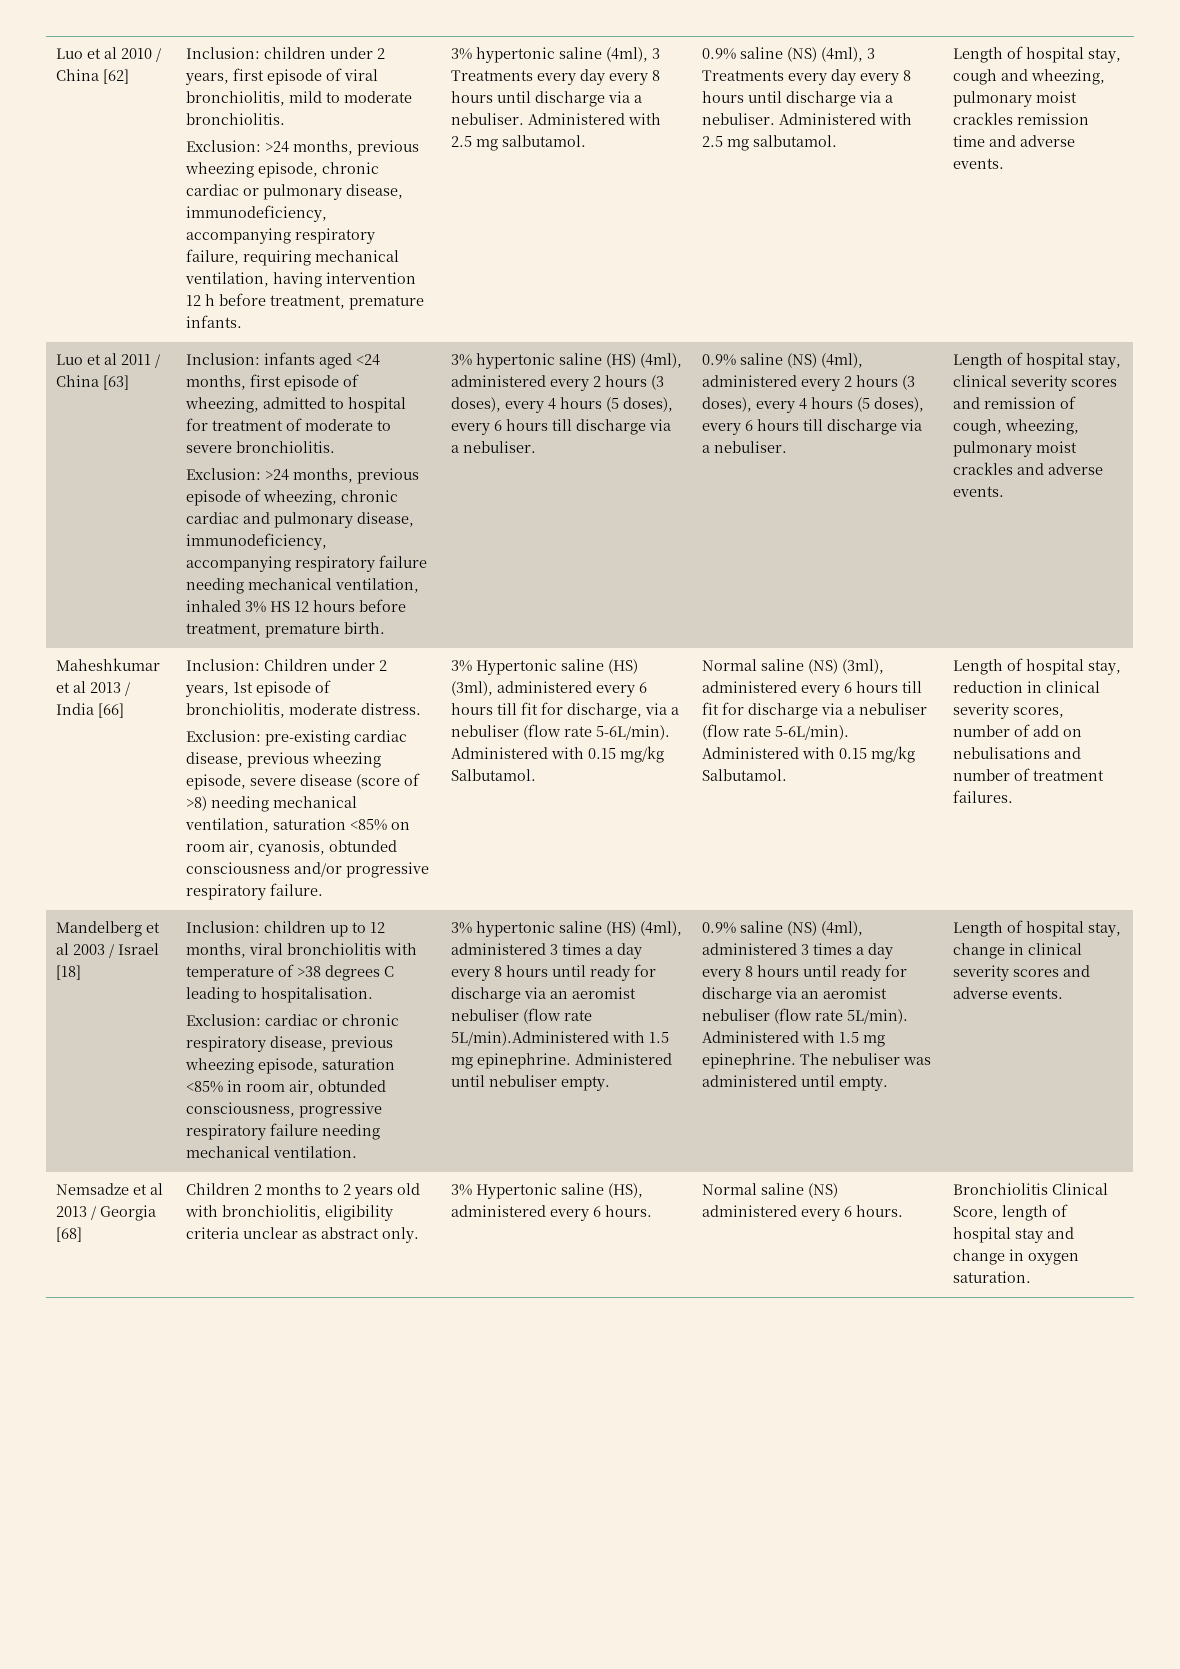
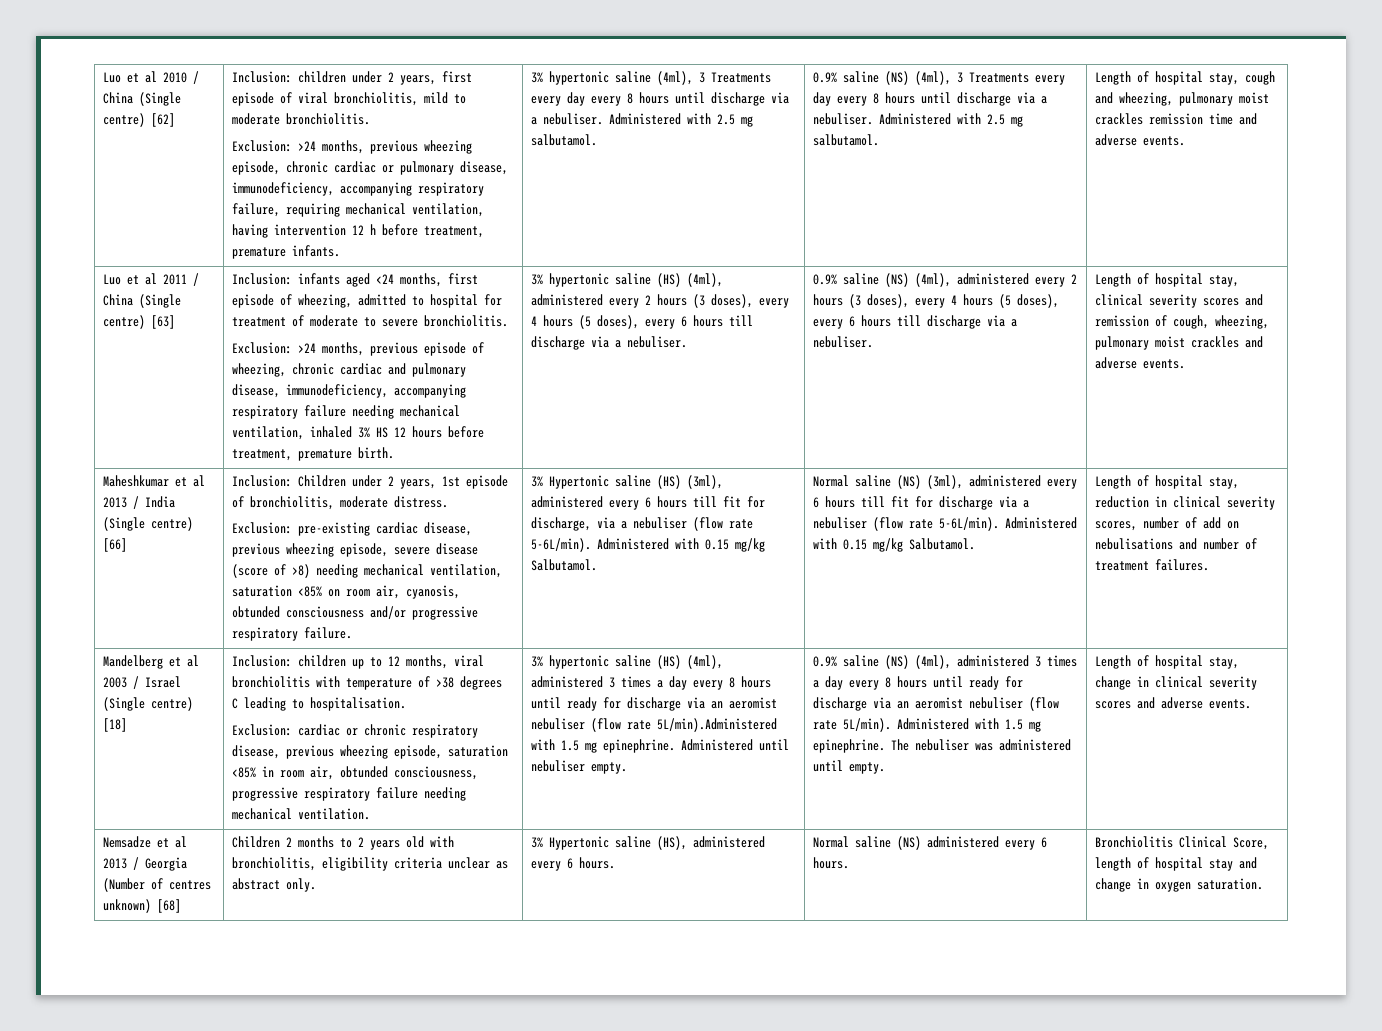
- Luo et al 2010 / China [62]
+ Luo et al 2010 / China (Single centre) [62]
- Luo et al 2011 / China [63]
+ Luo et al 2011 / China (Single centre) [63]
- Maheshkumar et al 2013 / India [66]
+ Maheshkumar et al 2013 / India (Single centre) [66]
- Mandelberg et al 2003 / Israel [18]
+ Mandelberg et al 2003 / Israel (Single centre) [18]
- Nemsadze et al 2013 / Georgia [68]
+ Nemsadze et al 2013 / Georgia (Number of centres unknown) [68]

